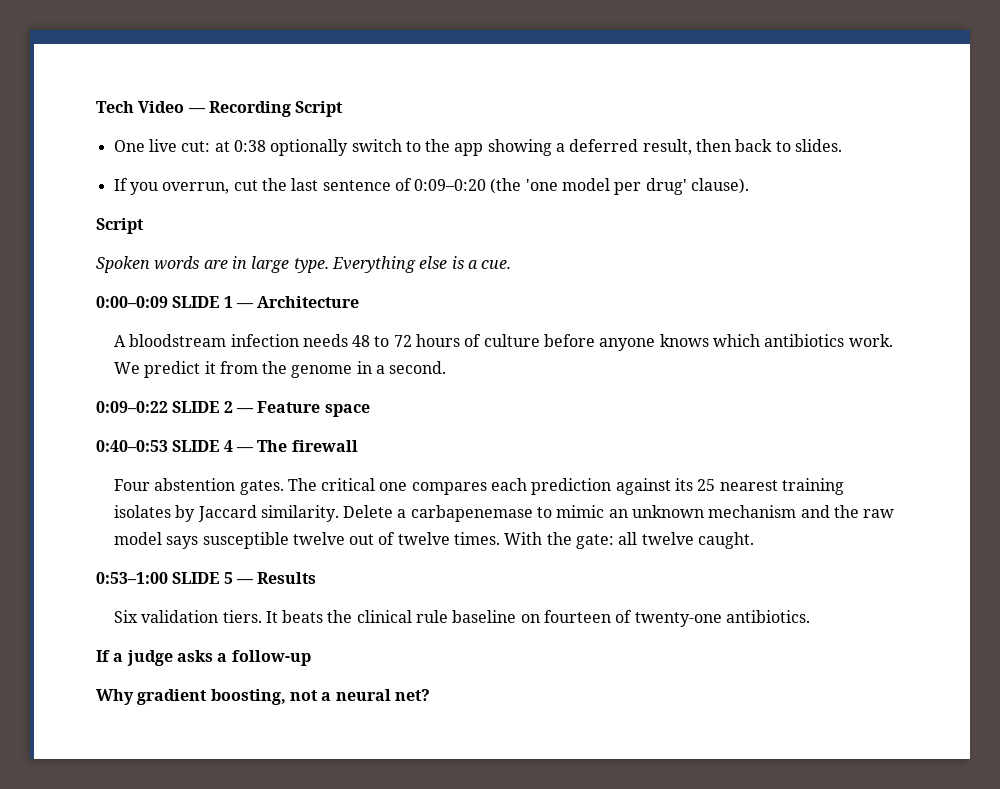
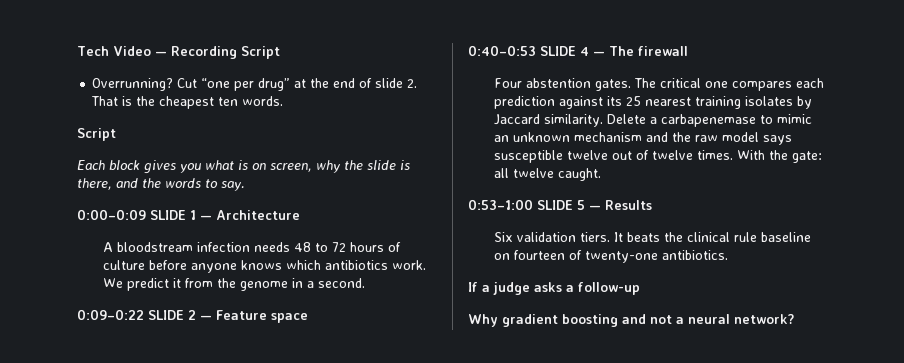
- One live cut: at 0:38 optionally switch to the app showing a deferred result, then back to slides.
- If you overrun, cut the last sentence of 0:09–0:20 (the 'one model per drug' clause).
+ Overrunning? Cut “one per drug” at the end of slide 2. That is the cheapest ten words.
  Script
- Spoken words are in large type. Everything else is a cue.
+ Each block gives you what is on screen, why the slide is there, and the words to say.
- Why gradient boosting, not a neural net?
+ Why gradient boosting and not a neural network?

